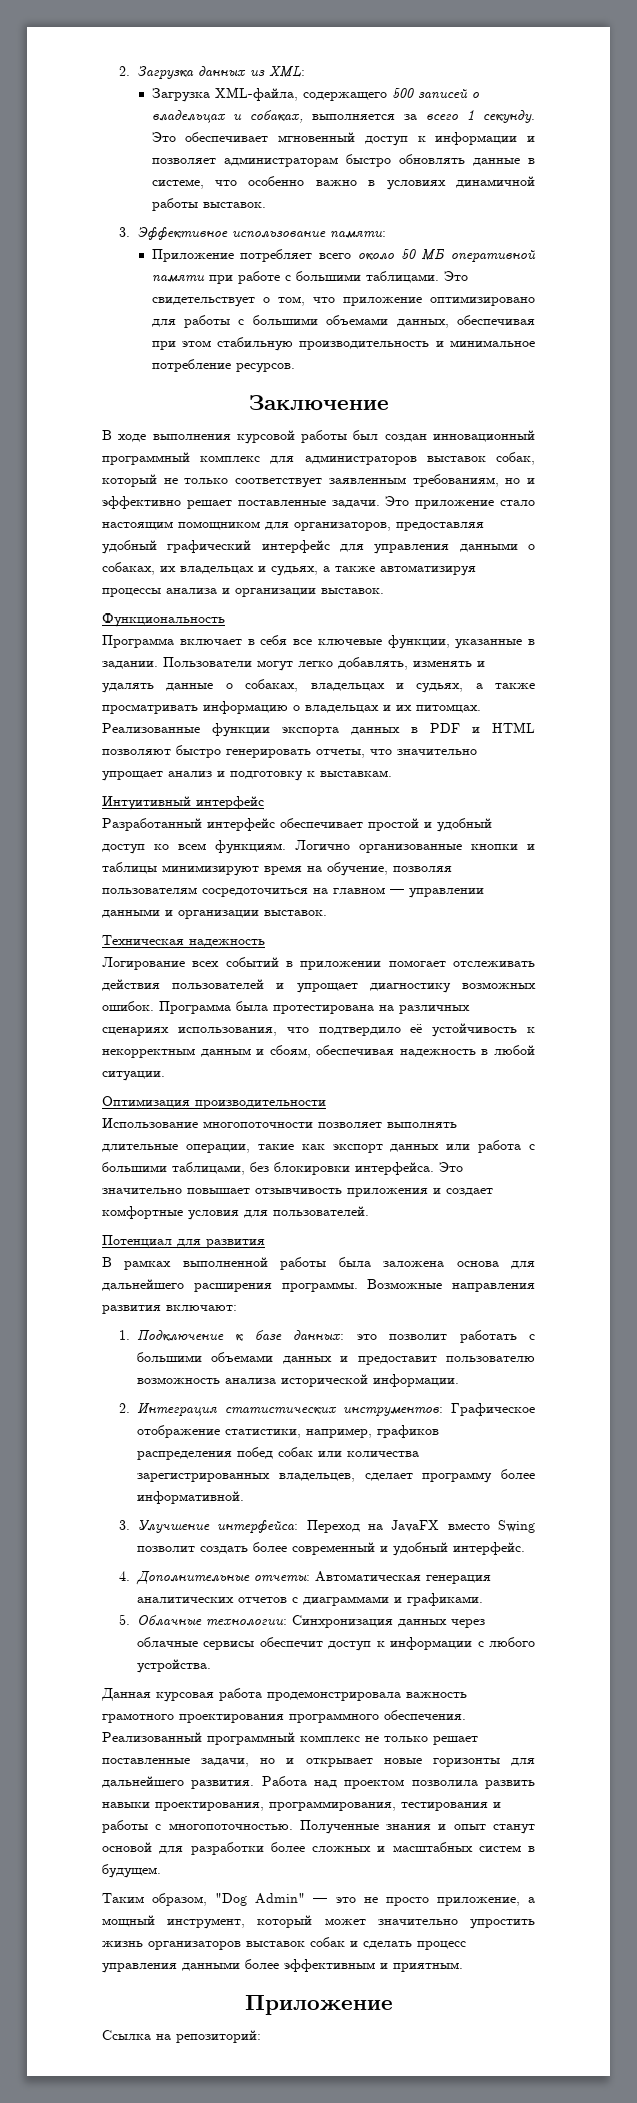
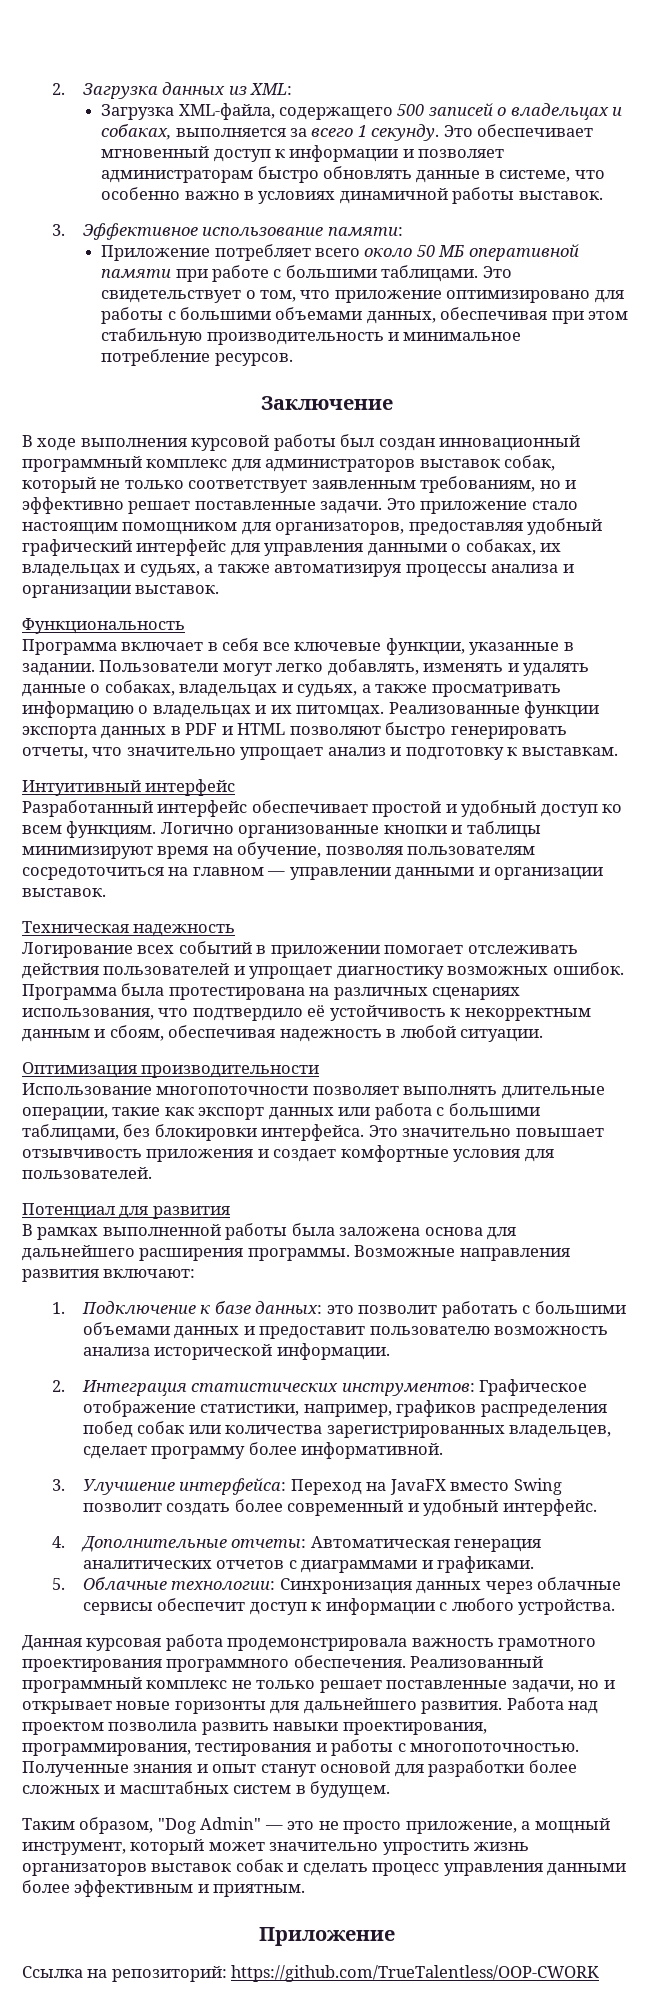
- Ссылка на репозиторий:
+ Ссылка на репозиторий: https://github.com/TrueTalentless/OOP-CWORK

